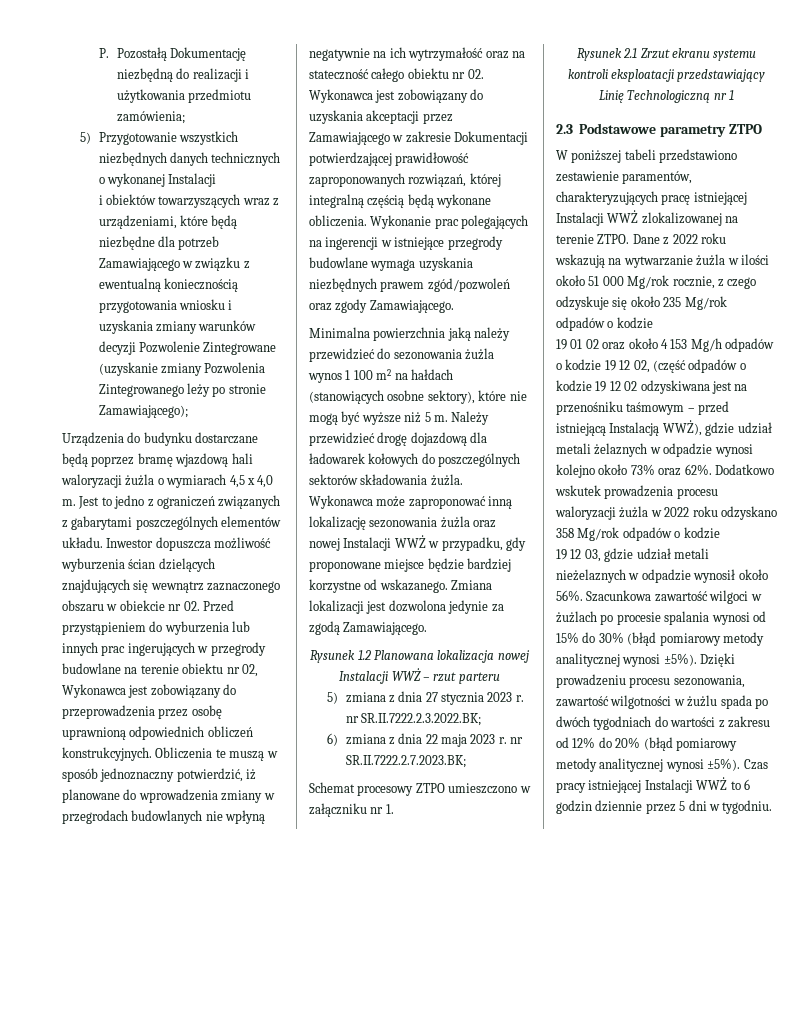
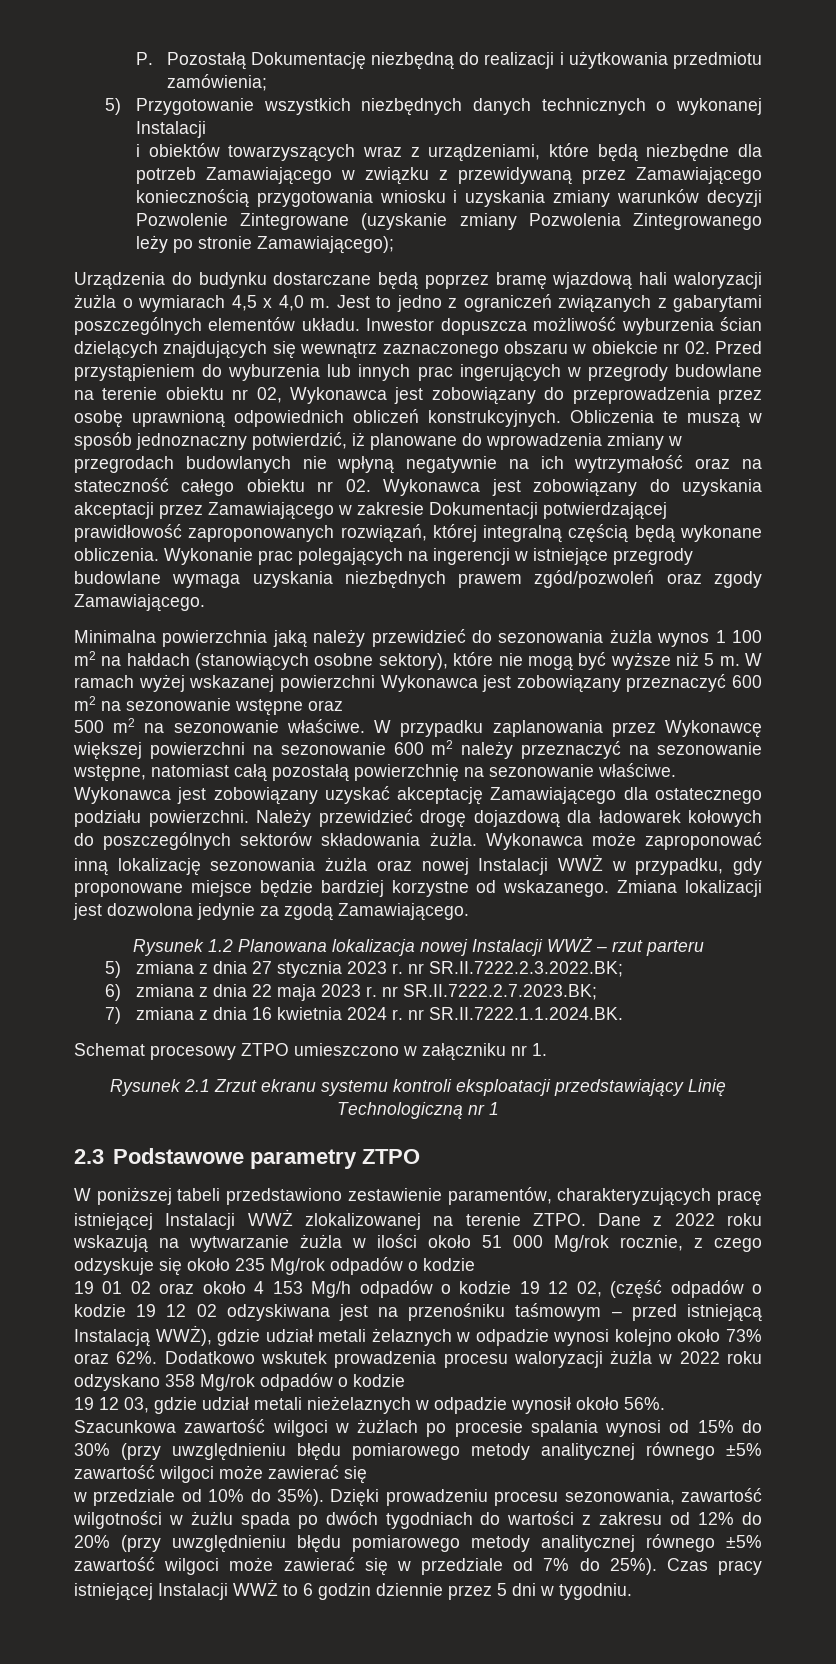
- i obiektów towarzyszących wraz z urządzeniami, które będą niezbędne dla potrzeb Zamawiającego w związku z ewentualną koniecznością przygotowania wniosku i uzyskania zmiany warunków decyzji Pozwolenie Zintegrowane (uzyskanie zmiany Pozwolenia Zintegrowanego leży po stronie Zamawiającego);
+ i obiektów towarzyszących wraz z urządzeniami, które będą niezbędne dla potrzeb Zamawiającego w związku z przewidywaną przez Zamawiającego koniecznością przygotowania wniosku i uzyskania zmiany warunków decyzji Pozwolenie Zintegrowane (uzyskanie zmiany Pozwolenia Zintegrowanego leży po stronie Zamawiającego);
+ W ramach wyżej wskazanej powierzchni Wykonawca jest zobowiązany przeznaczyć 600 m2 na sezonowanie wstępne oraz
+ 500 m2 na sezonowanie właściwe. W przypadku zaplanowania przez Wykonawcę większej powierzchni na sezonowanie 600 m2 należy przeznaczyć na sezonowanie wstępne, natomiast całą pozostałą powierzchnię na sezonowanie właściwe. Wykonawca jest zobowiązany uzyskać akceptację Zamawiającego dla ostatecznego podziału powierzchni.
+ 7) zmiana z dnia 16 kwietnia 2024 r. nr SR.II.7222.1.1.2024.BK.
- Szacunkowa zawartość wilgoci w żużlach po procesie spalania wynosi od 15% do 30% (błąd pomiarowy metody analitycznej wynosi ±5%).
+ Szacunkowa zawartość wilgoci w żużlach po procesie spalania wynosi od 15% do 30% (przy uwzględnieniu błędu pomiarowego metody analitycznej równego ±5% zawartość wilgoci może zawierać się
+ w przedziale od 10% do 35%).
- Dzięki prowadzeniu procesu sezonowania, zawartość wilgotności w żużlu spada po dwóch tygodniach do wartości z zakresu od 12% do 20% (błąd pomiarowy metody analitycznej wynosi ±5%).
+ Dzięki prowadzeniu procesu sezonowania, zawartość wilgotności w żużlu spada po dwóch tygodniach do wartości z zakresu od 12% do 20% (przy uwzględnieniu błędu pomiarowego metody analitycznej równego ±5% zawartość wilgoci może zawierać się w przedziale od 7% do 25%).

